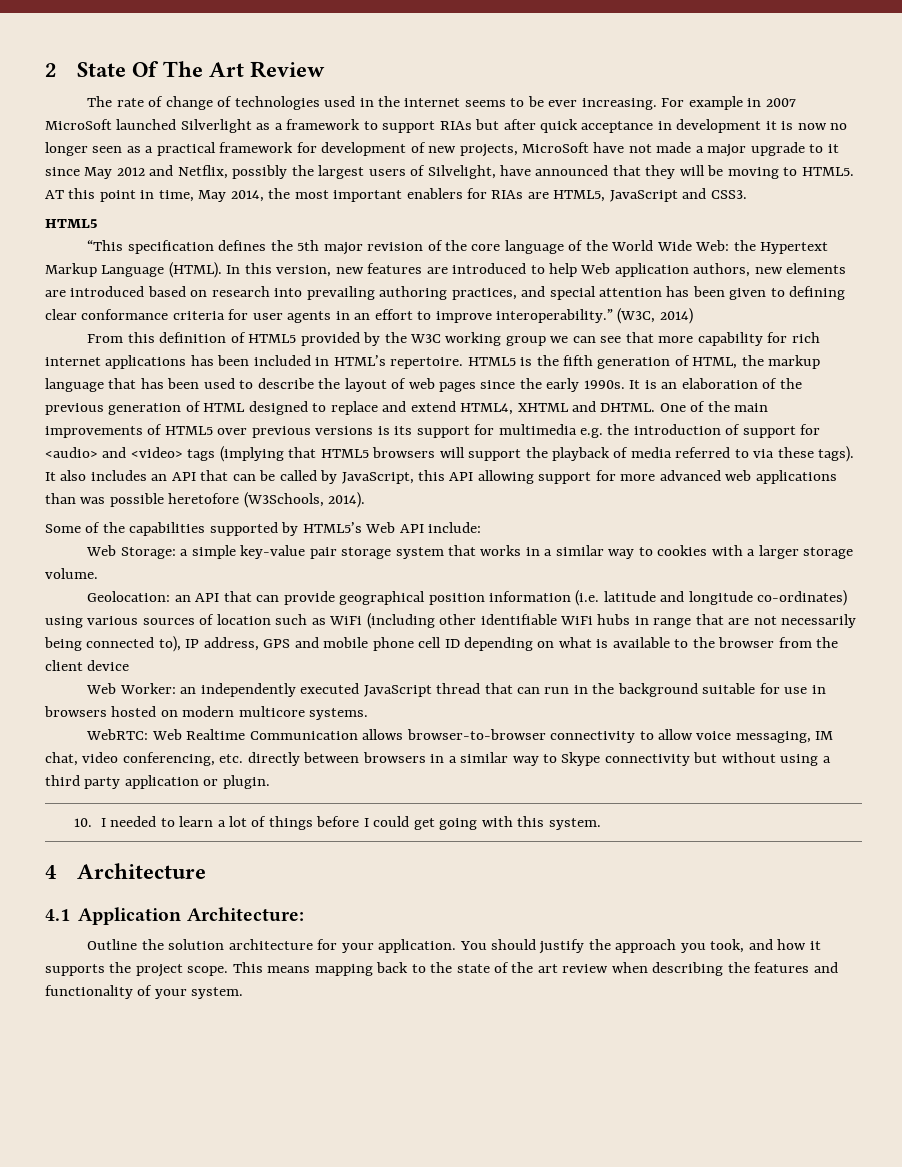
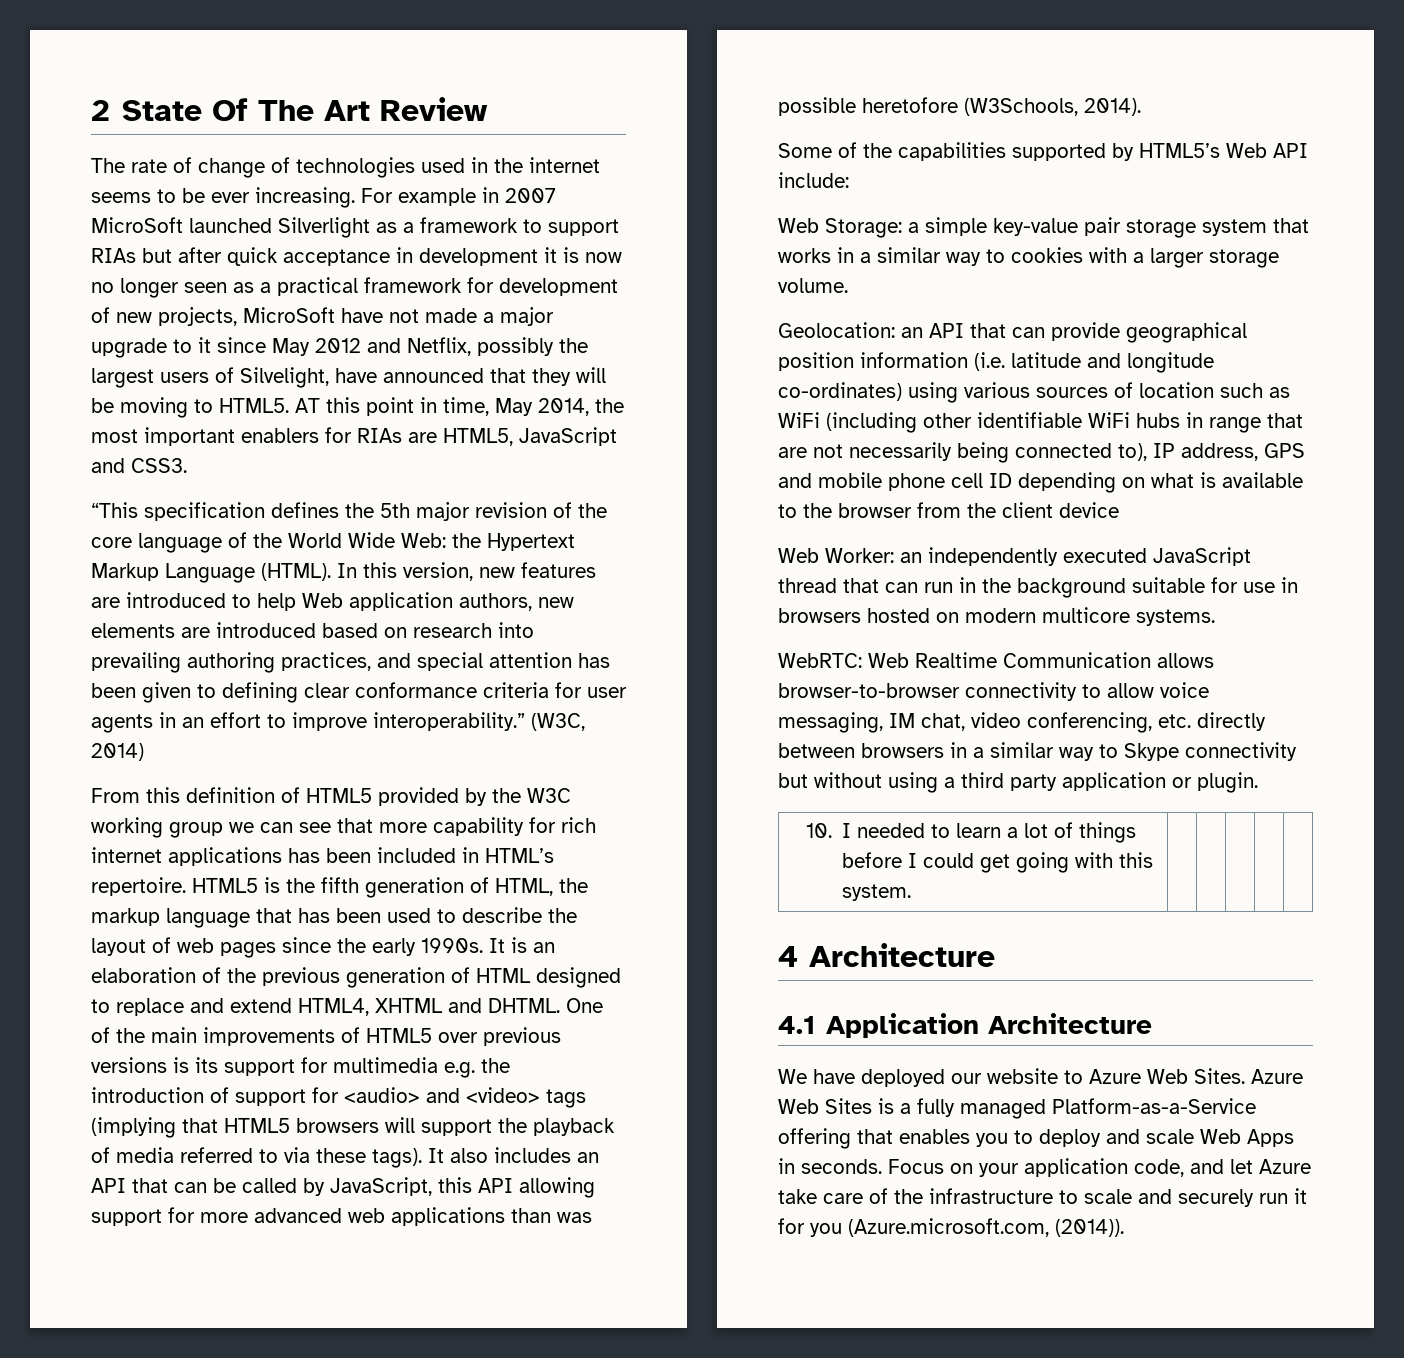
  AT this point in time, May 2014, the most important enablers for RIAs are HTML5, JavaScript and CSS3.
- HTML5
- 4.1 Application Architecture:
- Outline the solution architecture for your application. You should justify the approach you took, and how it supports the project scope. This means mapping back to the state of the art review when describing the features and functionality of your system.
+ 4.1 Application Architecture
+ We have deployed our website to Azure Web Sites. Azure Web Sites is a fully managed Platform-as-a-Service offering that enables you to deploy and scale Web Apps in seconds. Focus on your application code, and let Azure take care of the infrastructure to scale and securely run it for you (Azure.microsoft.com, (2014)).

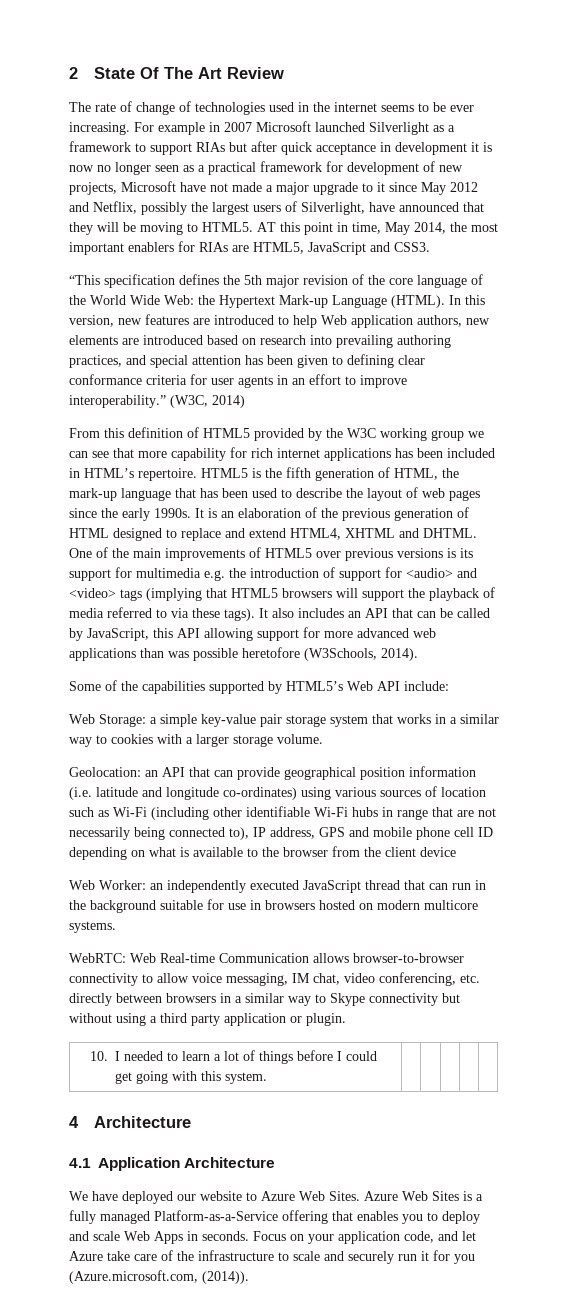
- For example in 2007 MicroSoft launched Silverlight as a framework to support RIAs but after quick acceptance in development it is now no longer seen as a practical framework for development of new projects, MicroSoft have not made a major upgrade to it since May 2012 and Netflix, possibly the largest users of Silvelight, have announced that they will be moving to HTML5.
+ For example in 2007 Microsoft launched Silverlight as a framework to support RIAs but after quick acceptance in development it is now no longer seen as a practical framework for development of new projects, Microsoft have not made a major upgrade to it since May 2012 and Netflix, possibly the largest users of Silverlight, have announced that they will be moving to HTML5.
- “This specification defines the 5th major revision of the core language of the World Wide Web: the Hypertext Markup Language (HTML).
+ “This specification defines the 5th major revision of the core language of the World Wide Web: the Hypertext Mark-up Language (HTML).
- HTML5 is the fifth generation of HTML, the markup language that has been used to describe the layout of web pages since the early 1990s.
+ HTML5 is the fifth generation of HTML, the mark-up language that has been used to describe the layout of web pages since the early 1990s.
- Geolocation: an API that can provide geographical position information (i.e. latitude and longitude co-ordinates) using various sources of location such as WiFi (including other identifiable WiFi hubs in range that are not necessarily being connected to), IP address, GPS and mobile phone cell ID depending on what is available to the browser from the client device
+ Geolocation: an API that can provide geographical position information (i.e. latitude and longitude co-ordinates) using various sources of location such as Wi-Fi (including other identifiable Wi-Fi hubs in range that are not necessarily being connected to), IP address, GPS and mobile phone cell ID depending on what is available to the browser from the client device
- WebRTC: Web Realtime Communication allows browser-to-browser connectivity to allow voice messaging, IM chat, video conferencing, etc. directly between browsers in a similar way to Skype connectivity but without using a third party application or plugin.
+ WebRTC: Web Real-time Communication allows browser-to-browser connectivity to allow voice messaging, IM chat, video conferencing, etc. directly between browsers in a similar way to Skype connectivity but without using a third party application or plugin.

